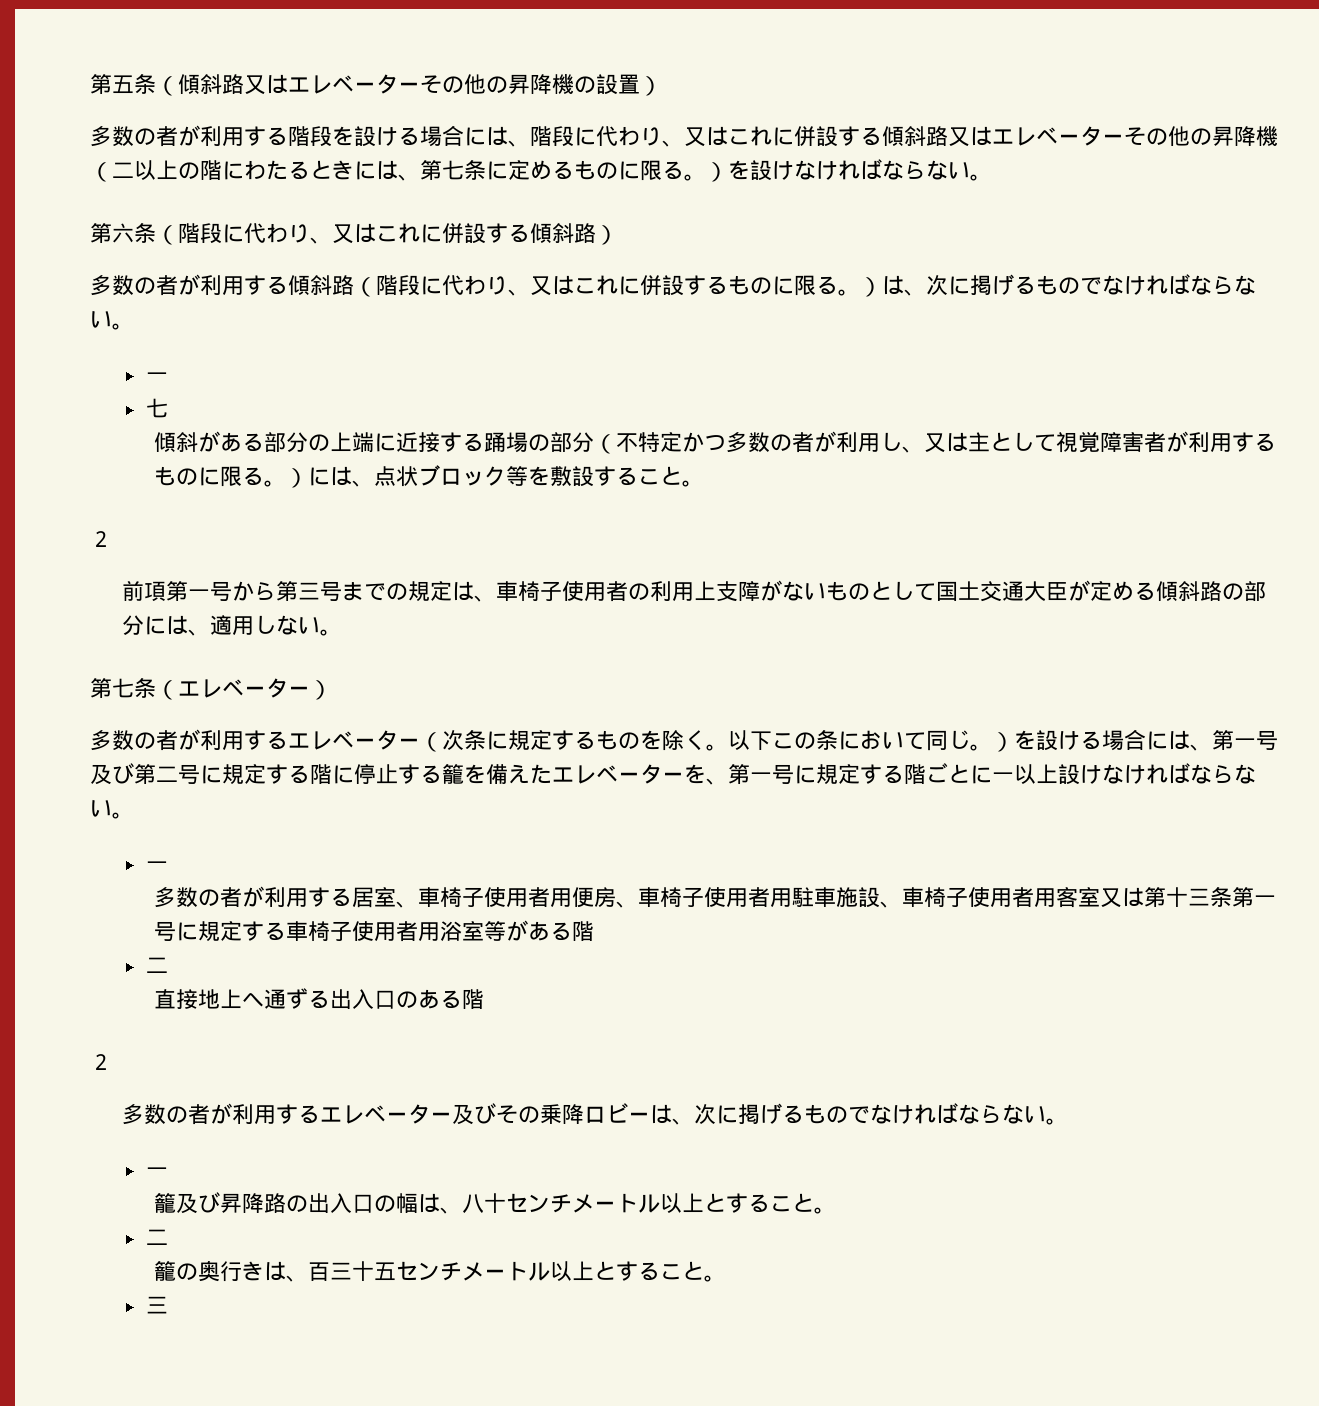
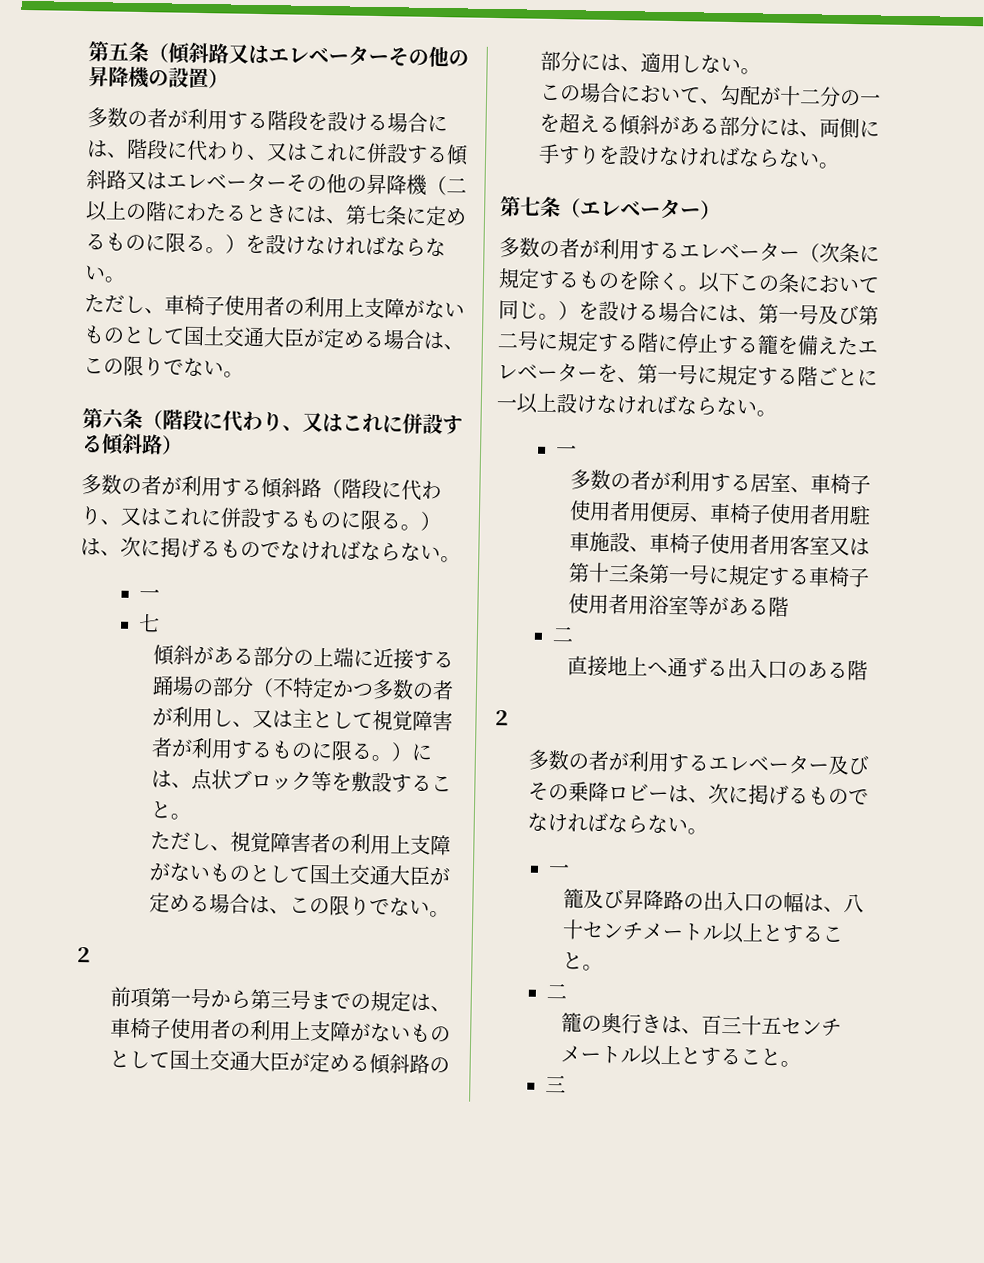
+ ただし、車椅子使用者の利用上支障がないものとして国土交通大臣が定める場合は、この限りでない。
+ ただし、視覚障害者の利用上支障がないものとして国土交通大臣が定める場合は、この限りでない。
+ この場合において、勾配が十二分の一を超える傾斜がある部分には、両側に手すりを設けなければならない。

